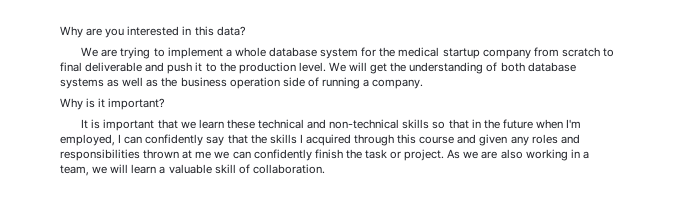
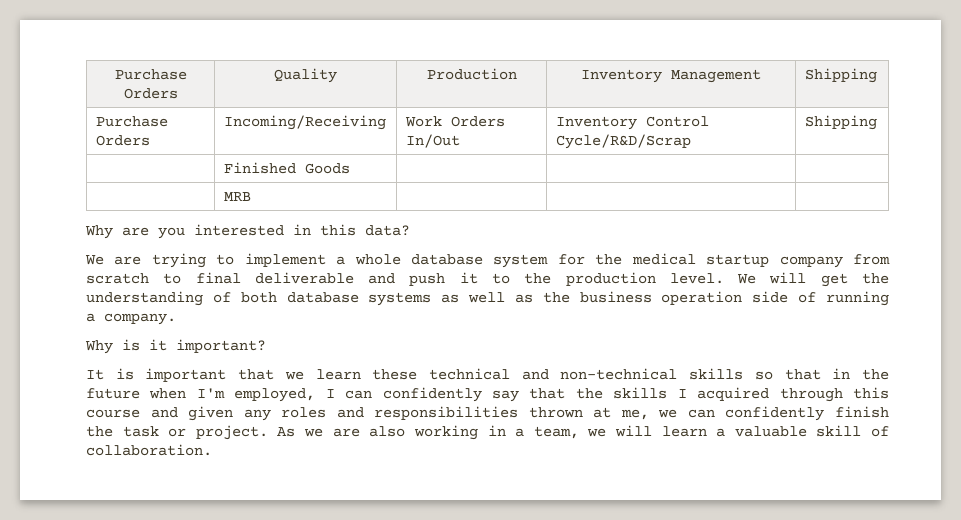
+ Purchase Orders | Quality | Production | Inventory Management | Shipping
+ Purchase Orders | Incoming/Receiving | Work Orders In/Out | Inventory Control Cycle/R&D/Scrap | Shipping
+ | Finished Goods | | |
+ | MRB | | |
- It is important that we learn these technical and non-technical skills so that in the future when I'm employed, I can confidently say that the skills I acquired through this course and given any roles and responsibilities thrown at me we can confidently finish the task or project.
+ It is important that we learn these technical and non-technical skills so that in the future when I'm employed, I can confidently say that the skills I acquired through this course and given any roles and responsibilities thrown at me, we can confidently finish the task or project.

